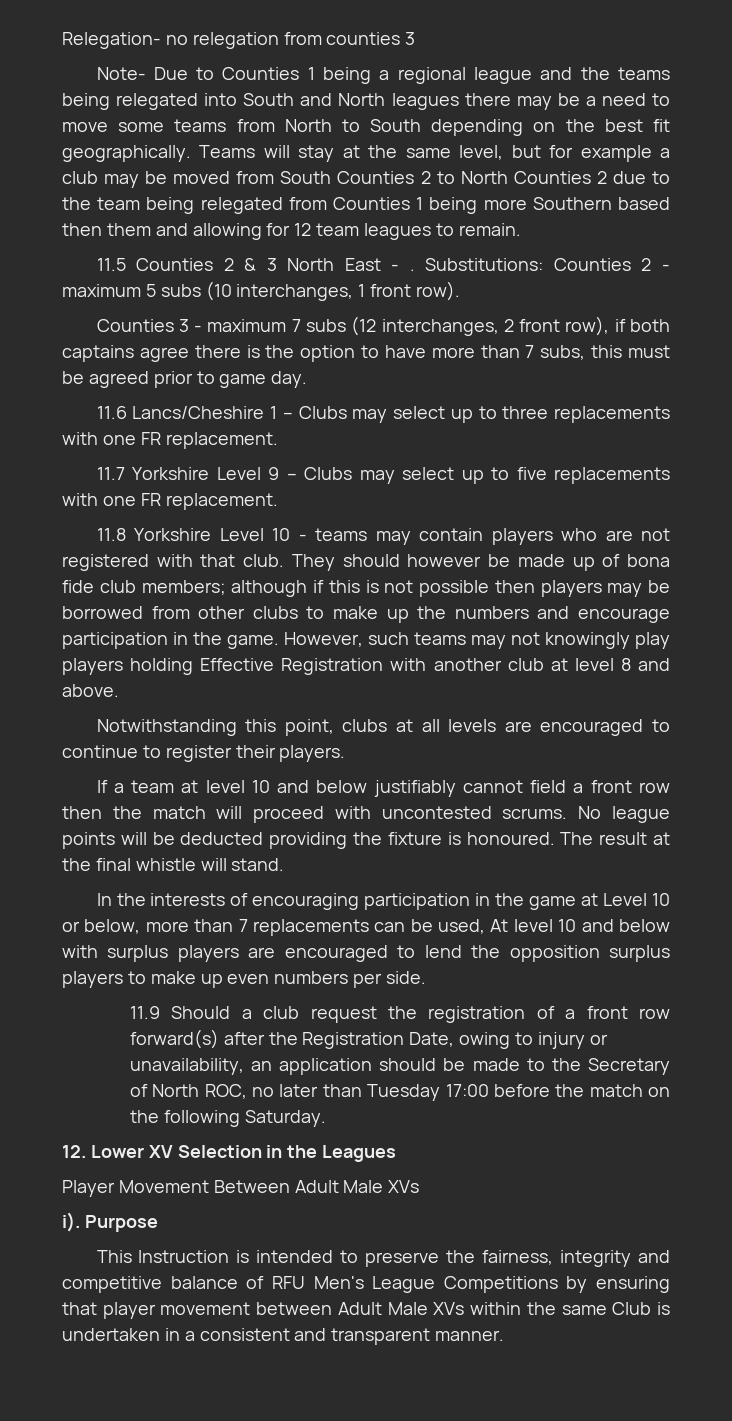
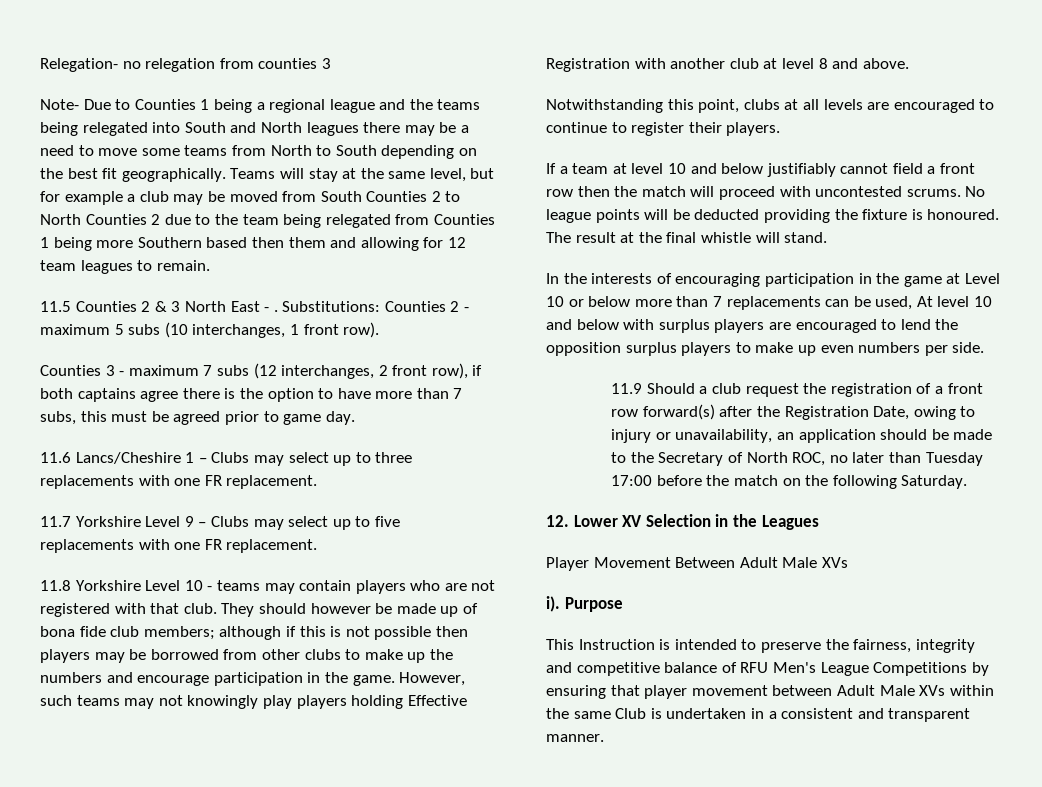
- In the interests of encouraging participation in the game at Level 10 or below, more than 7 replacements can be used, At level 10 and below with surplus players are encouraged to lend the opposition surplus players to make up even numbers per side.
+ In the interests of encouraging participation in the game at Level 10 or below more than 7 replacements can be used, At level 10 and below with surplus players are encouraged to lend the opposition surplus players to make up even numbers per side.

